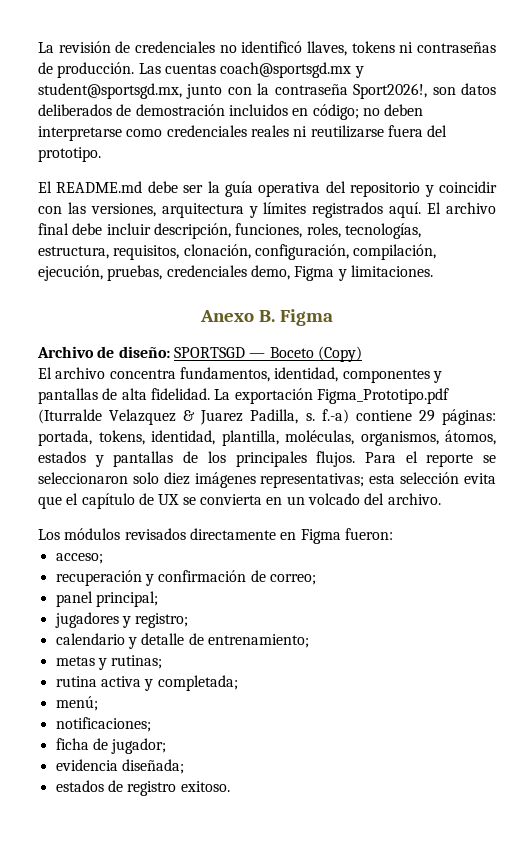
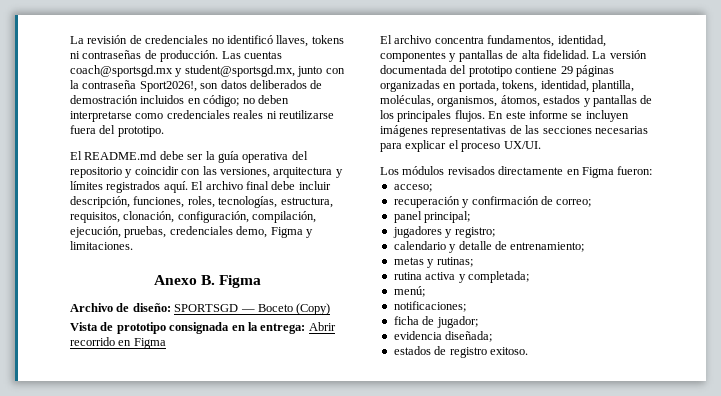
+ Vista de prototipo consignada en la entrega: Abrir recorrido en Figma
- La exportación Figma_Prototipo.pdf (Iturralde Velazquez & Juarez Padilla, s. f.-a) contiene 29 páginas: portada, tokens, identidad, plantilla, moléculas, organismos, átomos, estados y pantallas de los principales flujos.
+ La versión documentada del prototipo contiene 29 páginas organizadas en portada, tokens, identidad, plantilla, moléculas, organismos, átomos, estados y pantallas de los principales flujos.
- Para el reporte se seleccionaron solo diez imágenes representativas; esta selección evita que el capítulo de UX se convierta en un volcado del archivo.
+ En este informe se incluyen imágenes representativas de las secciones necesarias para explicar el proceso UX/UI.

